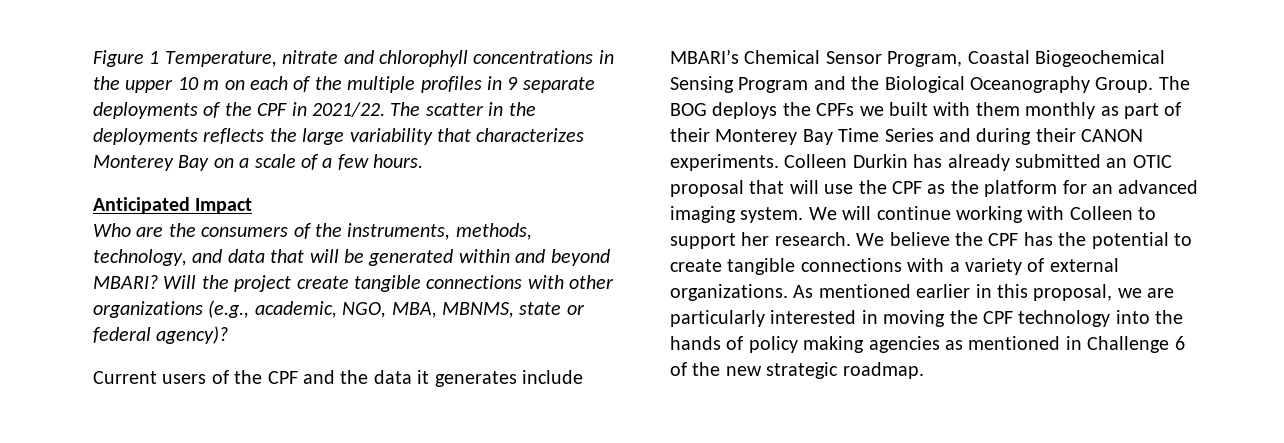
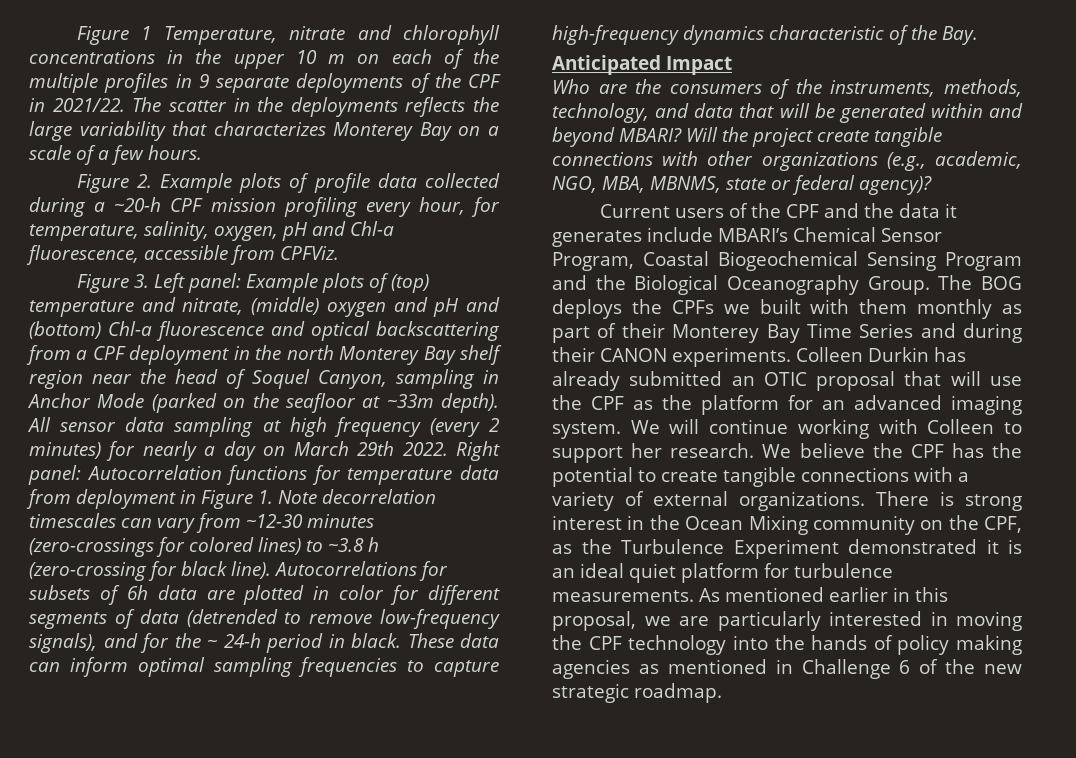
+ Figure 2. Example plots of profile data collected during a ~20-h CPF mission profiling every hour, for temperature, salinity, oxygen, pH and Chl-a fluorescence, accessible from CPFViz.
+ Figure 3. Left panel: Example plots of (top) temperature and nitrate, (middle) oxygen and pH and (bottom) Chl-a fluorescence and optical backscattering from a CPF deployment in the north Monterey Bay shelf region near the head of Soquel Canyon, sampling in Anchor Mode (parked on the seafloor at ~33m depth). All sensor data sampling at high frequency (every 2 minutes) for nearly a day on March 29th 2022. Right panel: Autocorrelation functions for temperature data from deployment in Figure 1. Note decorrelation timescales can vary from ~12-30 minutes (zero-crossings for colored lines) to ~3.8 h (zero-crossing for black line). Autocorrelations for subsets of 6h data are plotted in color for different segments of data (detrended to remove low-frequency signals), and for the ~ 24-h period in black. These data can inform optimal sampling frequencies to capture high-frequency dynamics characteristic of the Bay.
+ There is strong interest in the Ocean Mixing community on the CPF, as the Turbulence Experiment demonstrated it is an ideal quiet platform for turbulence measurements.

